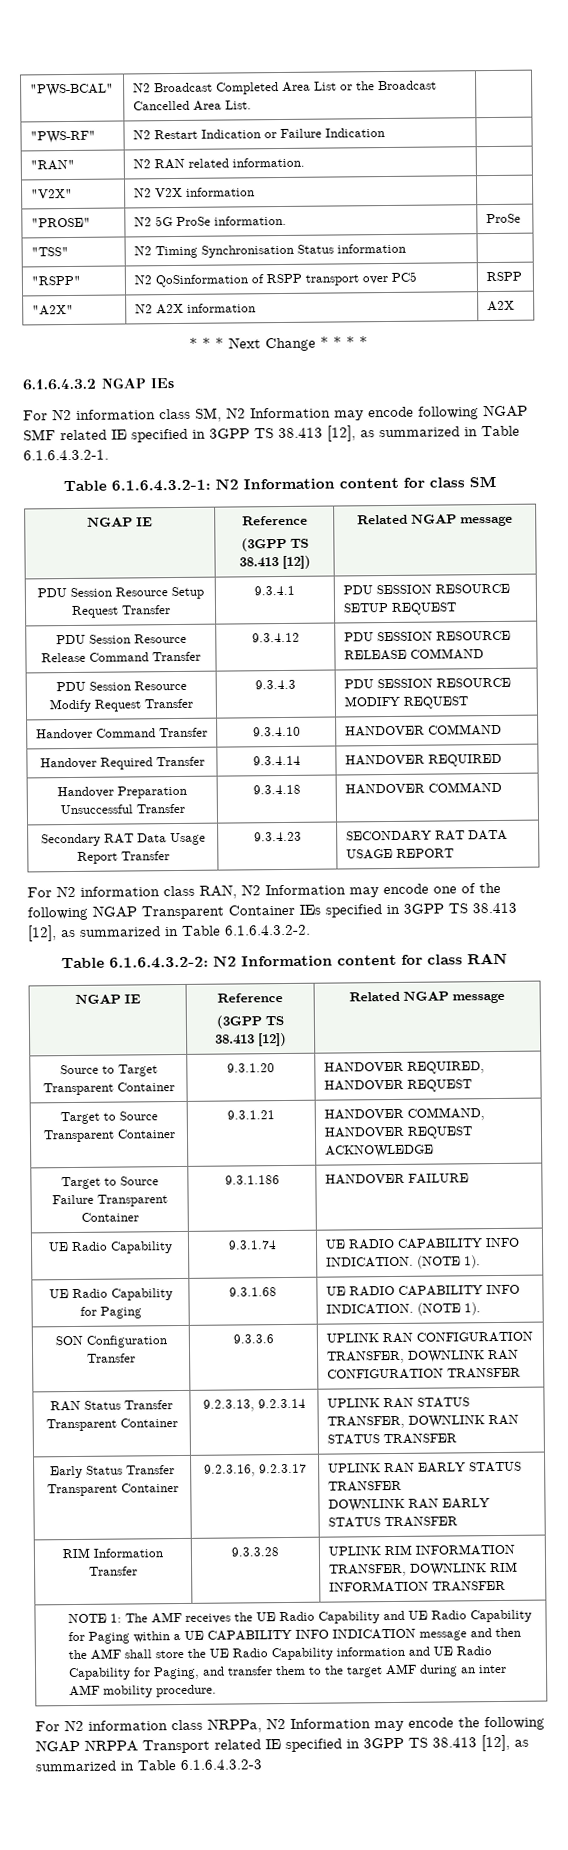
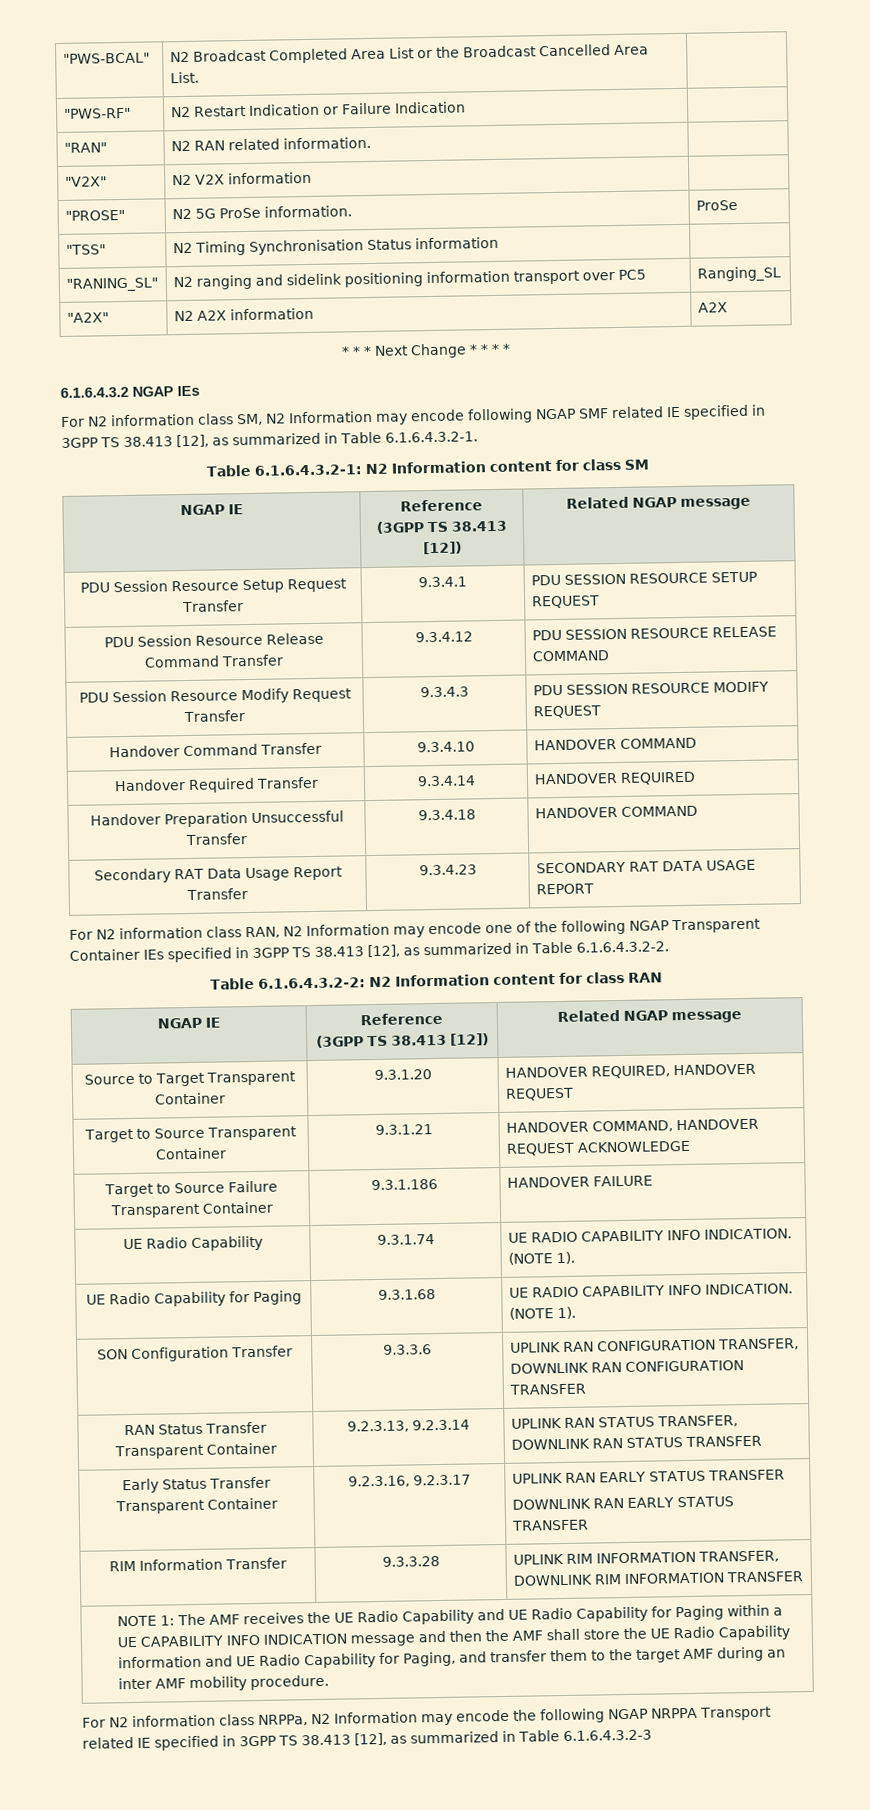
- "RSPP" | N2 QoSinformation of RSPP transport over PC5 | RSPP
+ "RANING_SL" | N2 ranging and sidelink positioning information transport over PC5 | Ranging_SL

